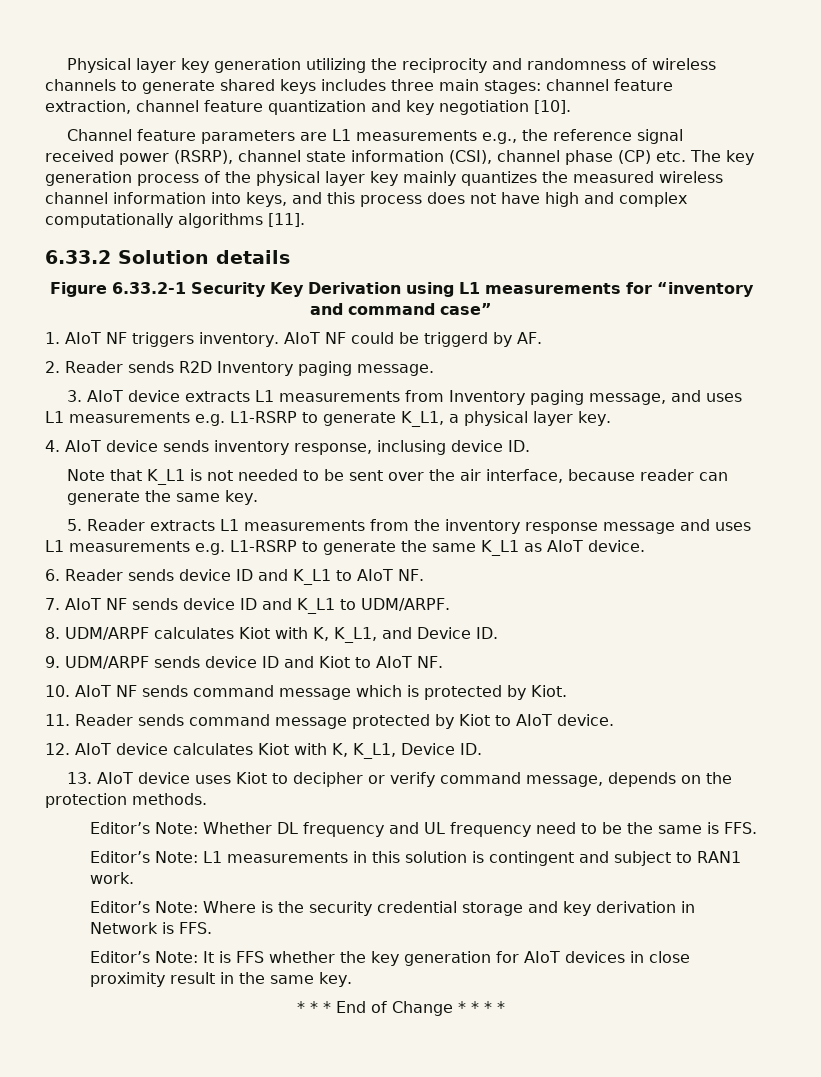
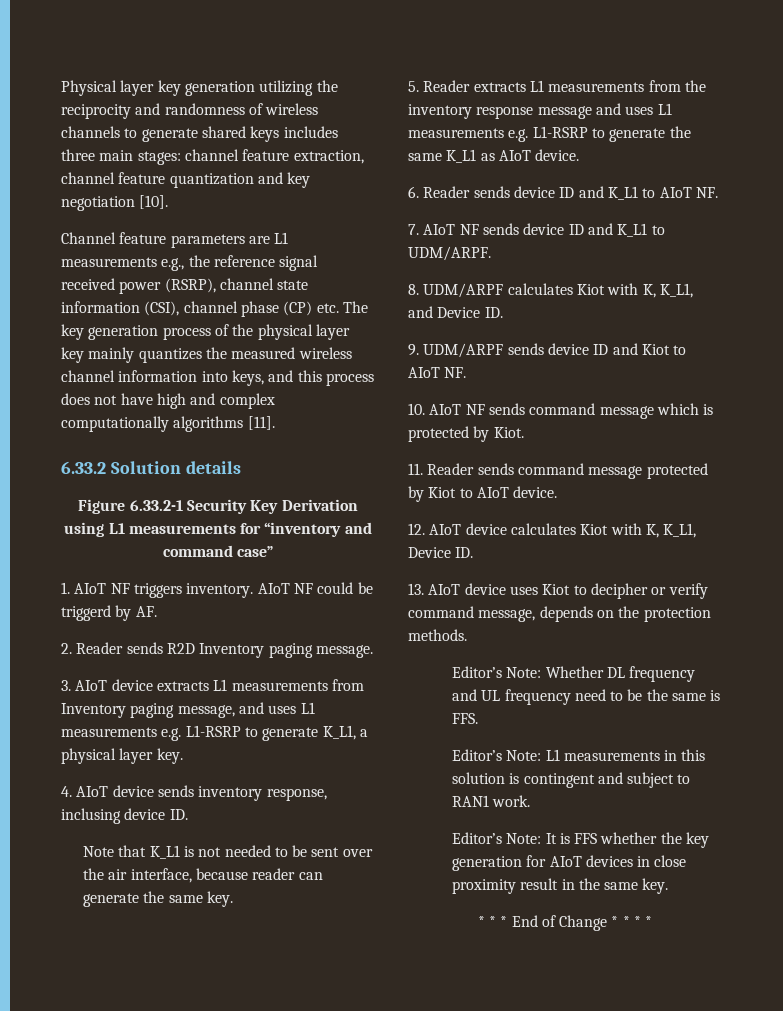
- Editor’s Note: Where is the security credential storage and key derivation in Network is FFS.

